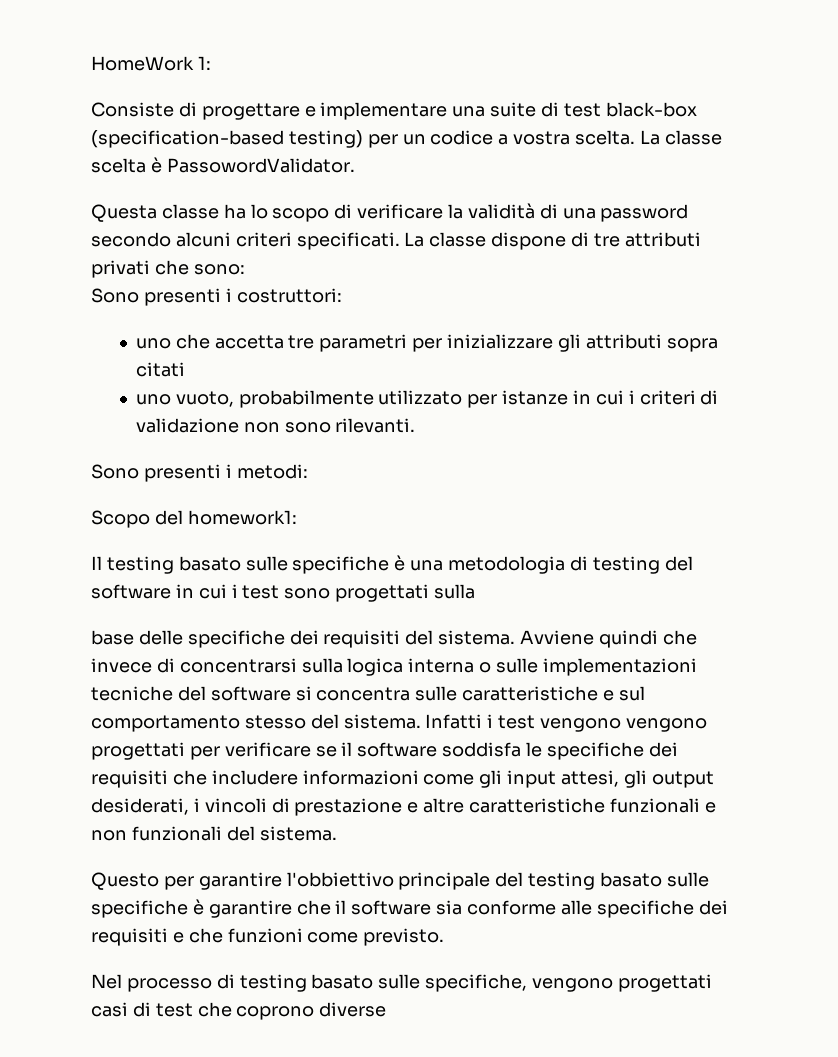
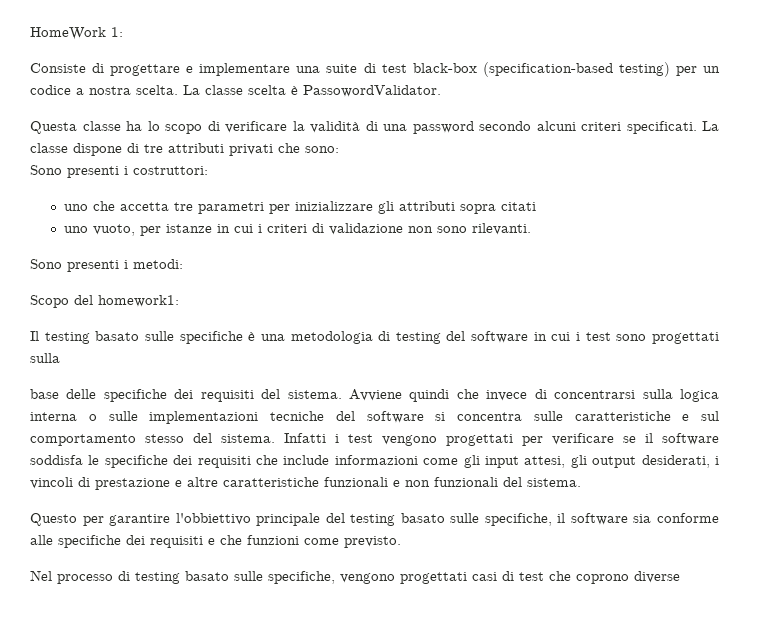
- Consiste di progettare e implementare una suite di test black-box (specification-based testing) per un codice a vostra scelta.
+ Consiste di progettare e implementare una suite di test black-box (specification-based testing) per un codice a nostra scelta.
- uno vuoto, probabilmente utilizzato per istanze in cui i criteri di validazione non sono rilevanti.
+ uno vuoto, per istanze in cui i criteri di validazione non sono rilevanti.
- Infatti i test vengono vengono progettati per verificare se il software soddisfa le specifiche dei requisiti che includere informazioni come gli input attesi, gli output desiderati, i vincoli di prestazione e altre caratteristiche funzionali e non funzionali del sistema.
+ Infatti i test vengono progettati per verificare se il software soddisfa le specifiche dei requisiti che include informazioni come gli input attesi, gli output desiderati, i vincoli di prestazione e altre caratteristiche funzionali e non funzionali del sistema.
- Questo per garantire l'obbiettivo principale del testing basato sulle specifiche è garantire che il software sia conforme alle specifiche dei requisiti e che funzioni come previsto.
+ Questo per garantire l'obbiettivo principale del testing basato sulle specifiche, il software sia conforme alle specifiche dei requisiti e che funzioni come previsto.

